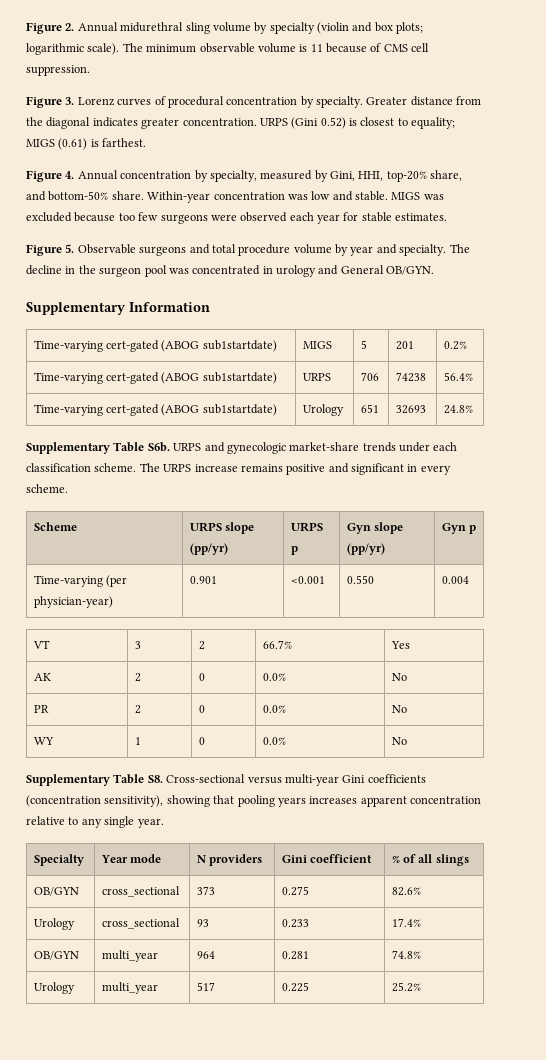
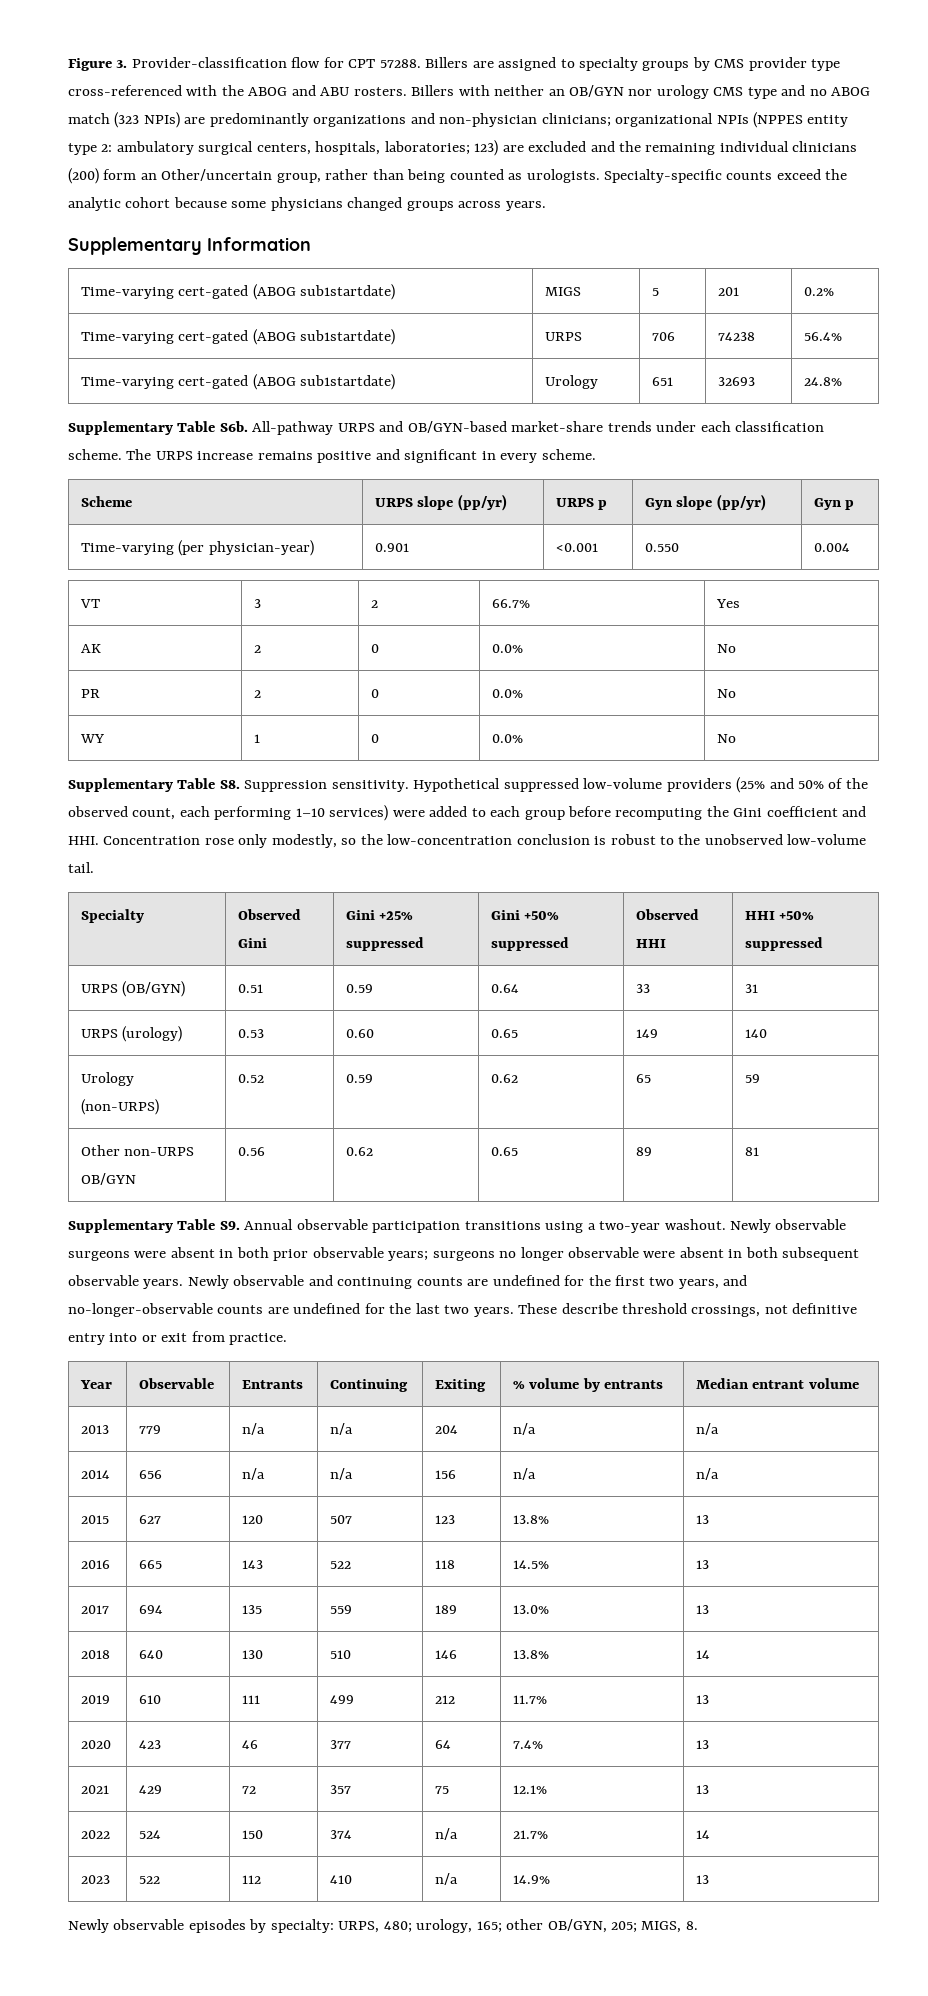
- Figure 2. Annual midurethral sling volume by specialty (violin and box plots; logarithmic scale). The minimum observable volume is 11 because of CMS cell suppression.
- Figure 3. Lorenz curves of procedural concentration by specialty. Greater distance from the diagonal indicates greater concentration. URPS (Gini 0.52) is closest to equality; MIGS (0.61) is farthest.
- Figure 4. Annual concentration by specialty, measured by Gini, HHI, top-20% share, and bottom-50% share. Within-year concentration was low and stable. MIGS was excluded because too few surgeons were observed each year for stable estimates.
- Figure 5. Observable surgeons and total procedure volume by year and specialty. The decline in the surgeon pool was concentrated in urology and General OB/GYN.
+ Figure 3. Provider-classification flow for CPT 57288. Billers are assigned to specialty groups by CMS provider type cross-referenced with the ABOG and ABU rosters. Billers with neither an OB/GYN nor urology CMS type and no ABOG match (323 NPIs) are predominantly organizations and non-physician clinicians; organizational NPIs (NPPES entity type 2: ambulatory surgical centers, hospitals, laboratories; 123) are excluded and the remaining individual clinicians (200) form an Other/uncertain group, rather than being counted as urologists. Specialty-specific counts exceed the analytic cohort because some physicians changed groups across years.
- Supplementary Table S6b. URPS and gynecologic market-share trends under each classification scheme.
+ Supplementary Table S6b. All-pathway URPS and OB/GYN-based market-share trends under each classification scheme.
- Supplementary Table S8. Cross-sectional versus multi-year Gini coefficients (concentration sensitivity), showing that pooling years increases apparent concentration relative to any single year.
- Specialty | Year mode | N providers | Gini coefficient | % of all slings
- OB/GYN | cross_sectional | 373 | 0.275 | 82.6%
- Urology | cross_sectional | 93 | 0.233 | 17.4%
- OB/GYN | multi_year | 964 | 0.281 | 74.8%
- Urology | multi_year | 517 | 0.225 | 25.2%
+ Supplementary Table S8. Suppression sensitivity. Hypothetical suppressed low-volume providers (25% and 50% of the observed count, each performing 1–10 services) were added to each group before recomputing the Gini coefficient and HHI. Concentration rose only modestly, so the low-concentration conclusion is robust to the unobserved low-volume tail.
+ Specialty | Observed Gini | Gini +25% suppressed | Gini +50% suppressed | Observed HHI | HHI +50% suppressed
+ URPS (OB/GYN) | 0.51 | 0.59 | 0.64 | 33 | 31
+ URPS (urology) | 0.53 | 0.60 | 0.65 | 149 | 140
+ Urology (non-URPS) | 0.52 | 0.59 | 0.62 | 65 | 59
+ Other non-URPS OB/GYN | 0.56 | 0.62 | 0.65 | 89 | 81
+ Supplementary Table S9. Annual observable participation transitions using a two-year washout. Newly observable surgeons were absent in both prior observable years; surgeons no longer observable were absent in both subsequent observable years. Newly observable and continuing counts are undefined for the first two years, and no-longer-observable counts are undefined for the last two years. These describe threshold crossings, not definitive entry into or exit from practice.
+ Year | Observable | Entrants | Continuing | Exiting | % volume by entrants | Median entrant volume
+ 2013 | 779 | n/a | n/a | 204 | n/a | n/a
+ 2014 | 656 | n/a | n/a | 156 | n/a | n/a
+ 2015 | 627 | 120 | 507 | 123 | 13.8% | 13
+ 2016 | 665 | 143 | 522 | 118 | 14.5% | 13
+ 2017 | 694 | 135 | 559 | 189 | 13.0% | 13
+ 2018 | 640 | 130 | 510 | 146 | 13.8% | 14
+ 2019 | 610 | 111 | 499 | 212 | 11.7% | 13
+ 2020 | 423 | 46 | 377 | 64 | 7.4% | 13
+ 2021 | 429 | 72 | 357 | 75 | 12.1% | 13
+ 2022 | 524 | 150 | 374 | n/a | 21.7% | 14
+ 2023 | 522 | 112 | 410 | n/a | 14.9% | 13
+ Newly observable episodes by specialty: URPS, 480; urology, 165; other OB/GYN, 205; MIGS, 8.

